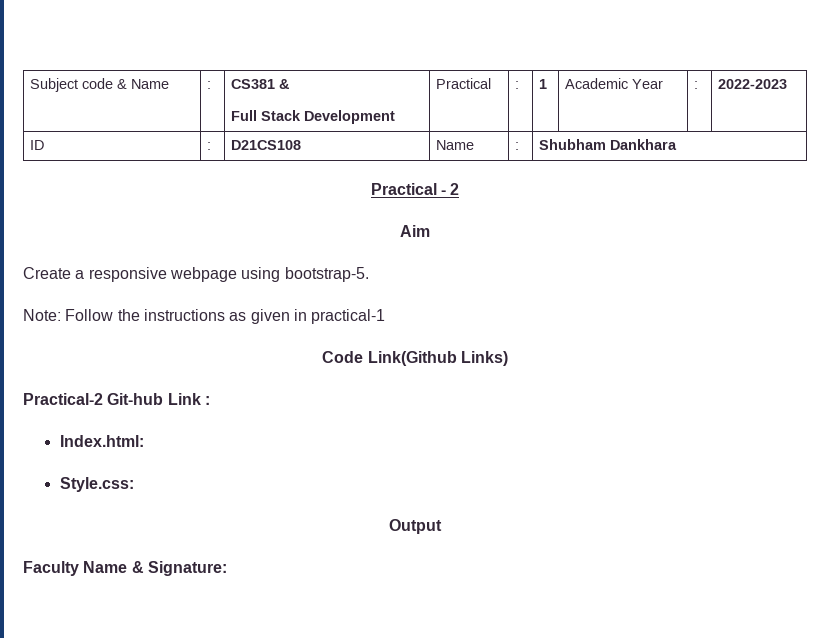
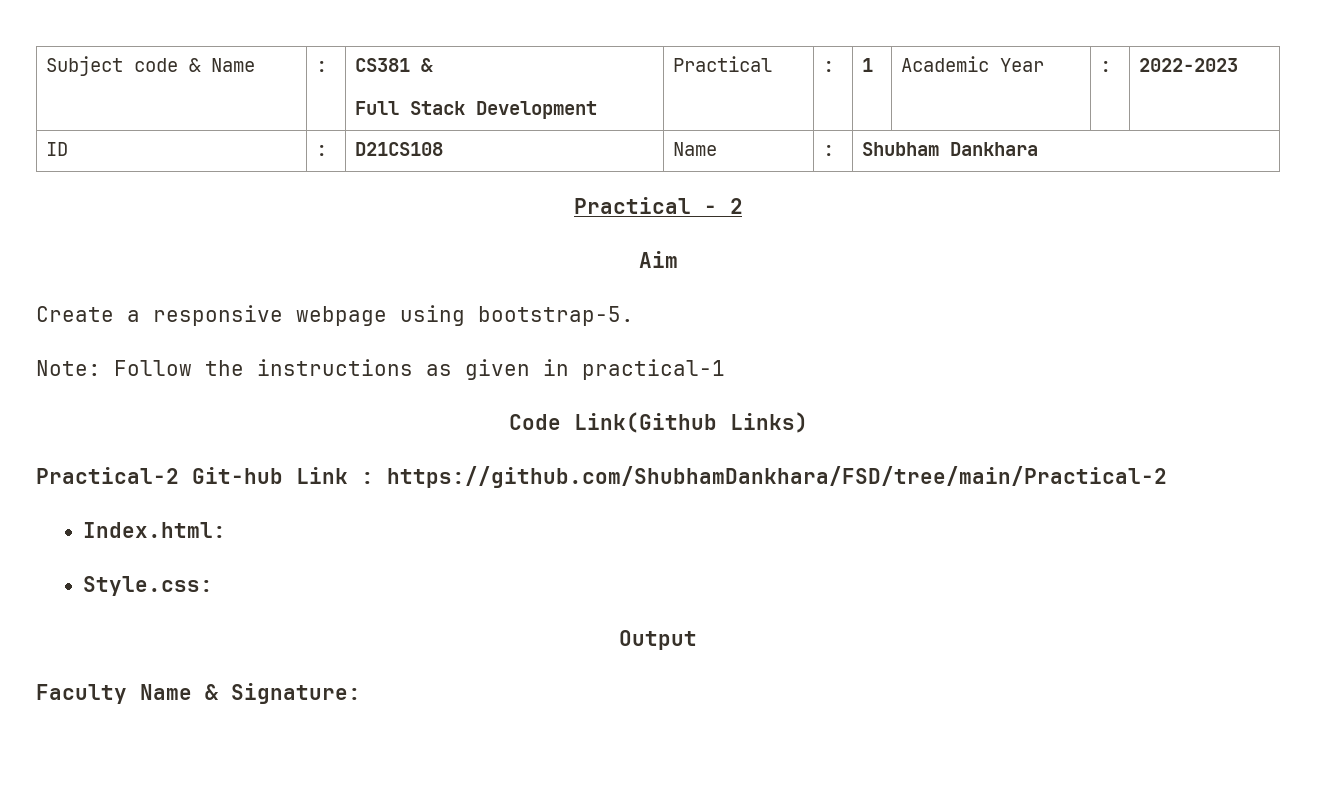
- Practical-2 Git-hub Link :
+ Practical-2 Git-hub Link : https://github.com/ShubhamDankhara/FSD/tree/main/Practical-2

